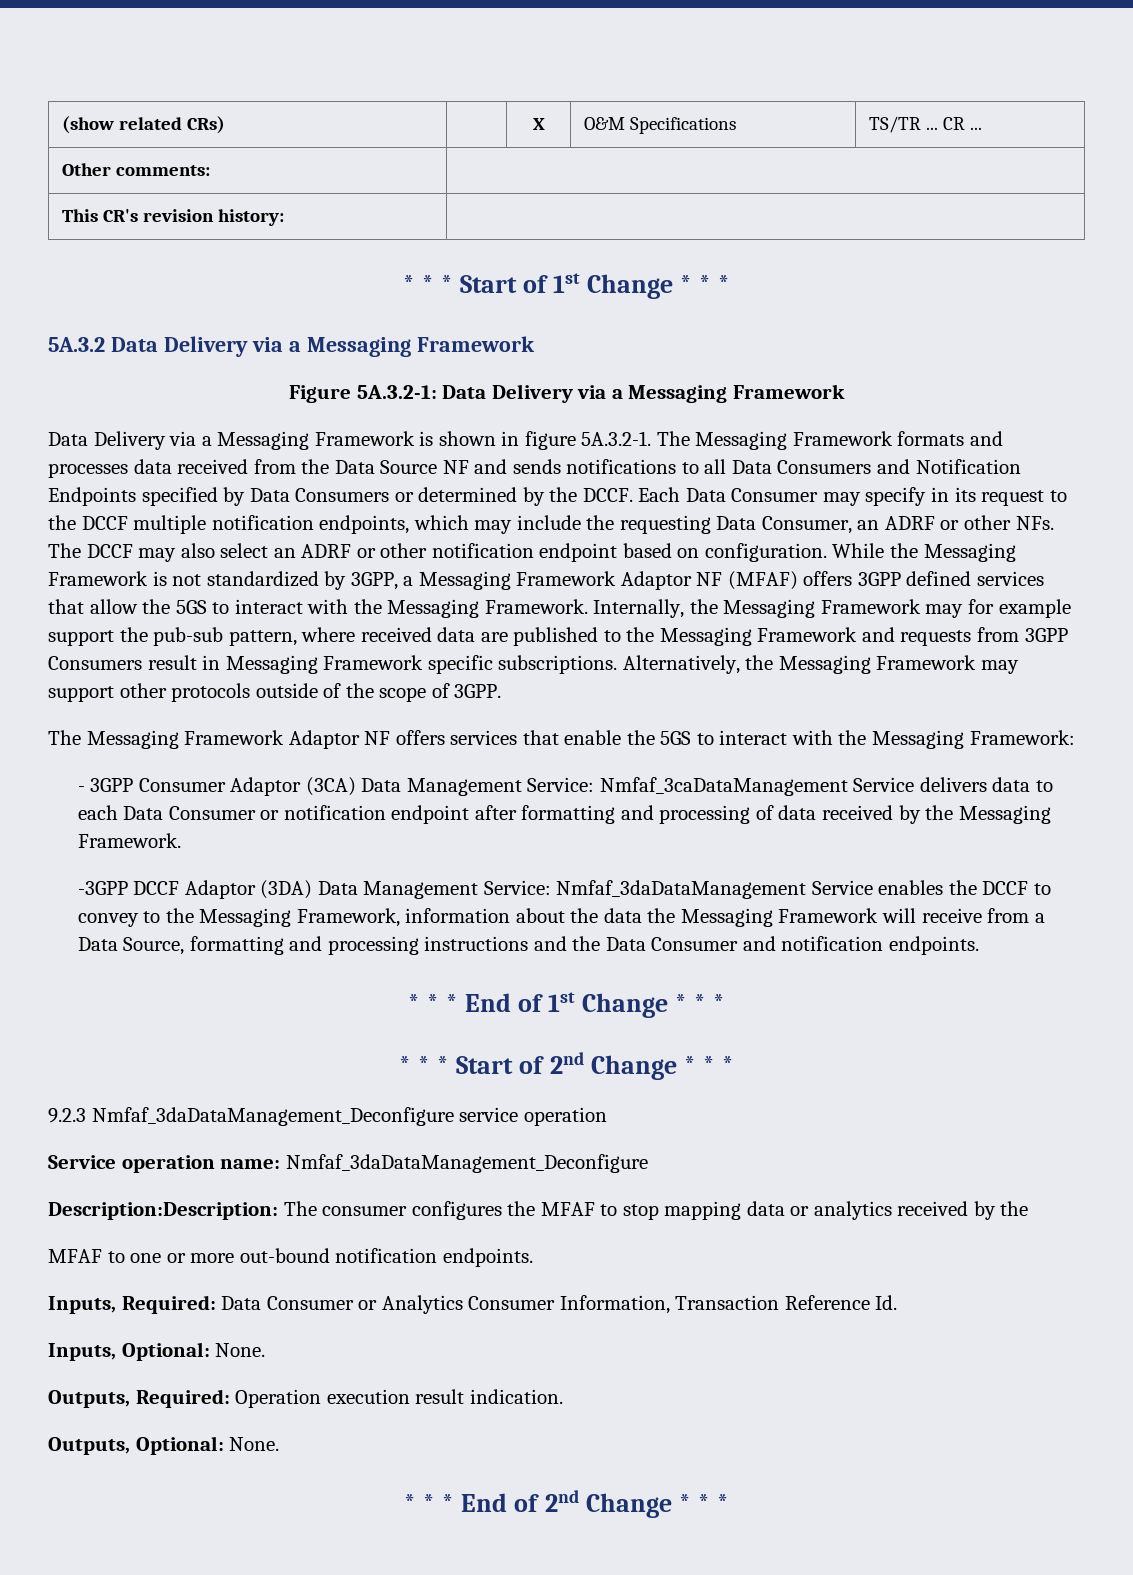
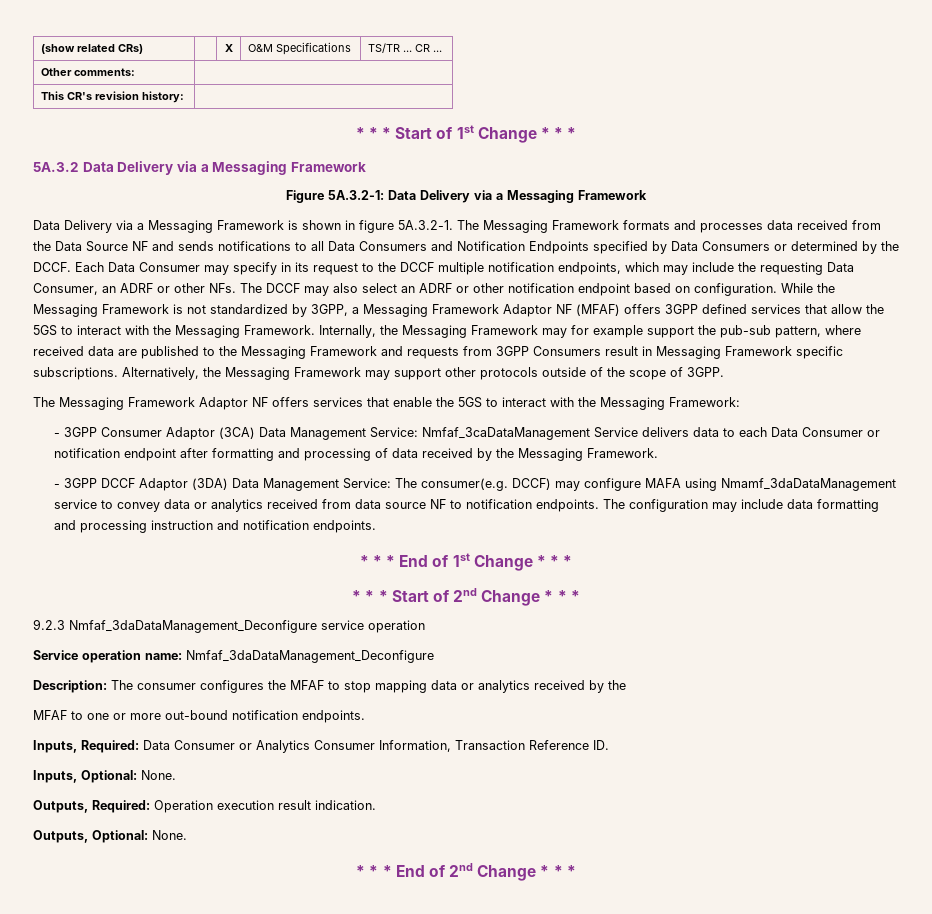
- -3GPP DCCF Adaptor (3DA) Data Management Service: Nmfaf_3daDataManagement Service enables the DCCF to convey to the Messaging Framework, information about the data the Messaging Framework will receive from a Data Source, formatting and processing instructions and the Data Consumer and notification endpoints.
+ - 3GPP DCCF Adaptor (3DA) Data Management Service: The consumer(e.g. DCCF) may configure MAFA using Nmamf_3daDataManagement service to convey data or analytics received from data source NF to notification endpoints. The configuration may include data formatting and processing instruction and notification endpoints.
- Description:Description: The consumer configures the MFAF to stop mapping data or analytics received by the
+ Description: The consumer configures the MFAF to stop mapping data or analytics received by the
- Inputs, Required: Data Consumer or Analytics Consumer Information, Transaction Reference Id.
+ Inputs, Required: Data Consumer or Analytics Consumer Information, Transaction Reference ID.

